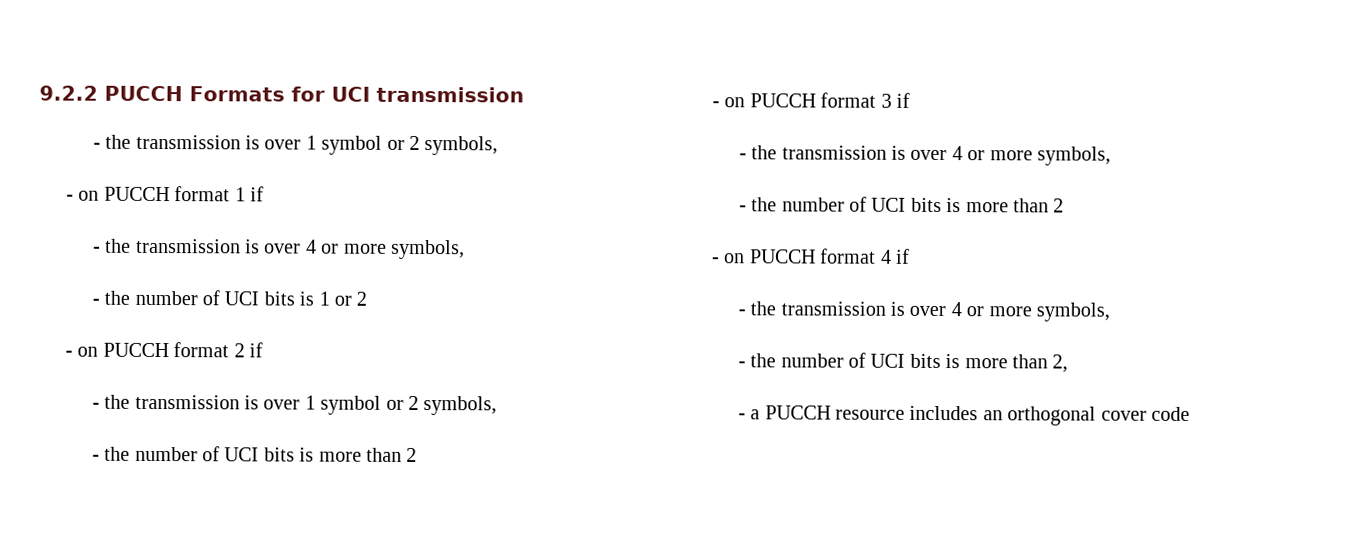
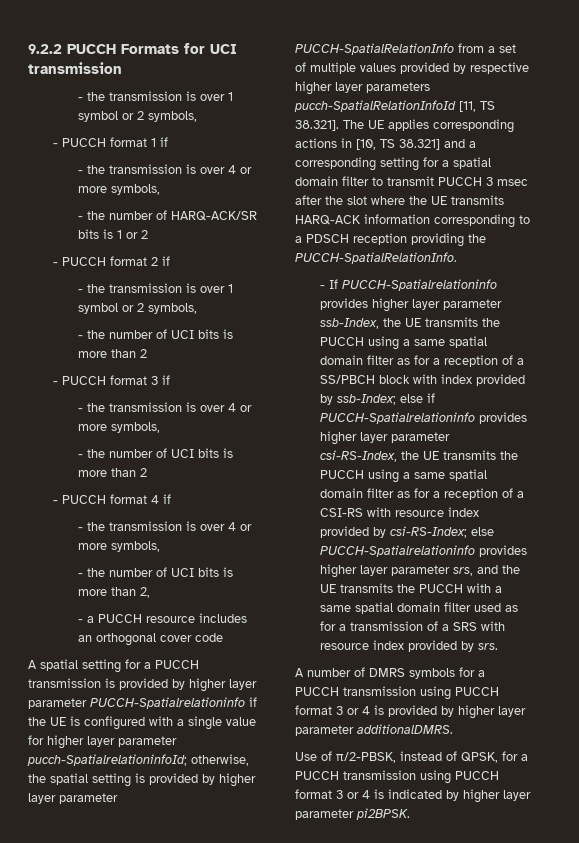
- - on PUCCH format 1 if
+ - PUCCH format 1 if
- - the number of UCI bits is 1 or 2
+ - the number of HARQ-ACK/SR bits is 1 or 2
- - on PUCCH format 2 if
+ - PUCCH format 2 if
- - on PUCCH format 3 if
+ - PUCCH format 3 if
- - on PUCCH format 4 if
+ - PUCCH format 4 if
+ A spatial setting for a PUCCH transmission is provided by higher layer parameter PUCCH-Spatialrelationinfo if the UE is configured with a single value for higher layer parameter pucch-SpatialrelationinfoId; otherwise, the spatial setting is provided by higher layer parameter PUCCH-SpatialRelationInfo from a set of multiple values provided by respective higher layer parameters pucch-SpatialRelationInfoId [11, TS 38.321]. The UE applies corresponding actions in [10, TS 38.321] and a corresponding setting for a spatial domain filter to transmit PUCCH 3 msec after the slot where the UE transmits HARQ-ACK information corresponding to a PDSCH reception providing the PUCCH-SpatialRelationInfo.
+ - If PUCCH-Spatialrelationinfo provides higher layer parameter ssb-Index, the UE transmits the PUCCH using a same spatial domain filter as for a reception of a SS/PBCH block with index provided by ssb-Index; else if PUCCH-Spatialrelationinfo provides higher layer parameter csi-RS-Index, the UE transmits the PUCCH using a same spatial domain filter as for a reception of a CSI-RS with resource index provided by csi-RS-Index; else PUCCH-Spatialrelationinfo provides higher layer parameter srs, and the UE transmits the PUCCH with a same spatial domain filter used as for a transmission of a SRS with resource index provided by srs.
+ A number of DMRS symbols for a PUCCH transmission using PUCCH format 3 or 4 is provided by higher layer parameter additionalDMRS.
+ Use of π/2-PBSK, instead of QPSK, for a PUCCH transmission using PUCCH format 3 or 4 is indicated by higher layer parameter pi2BPSK.

